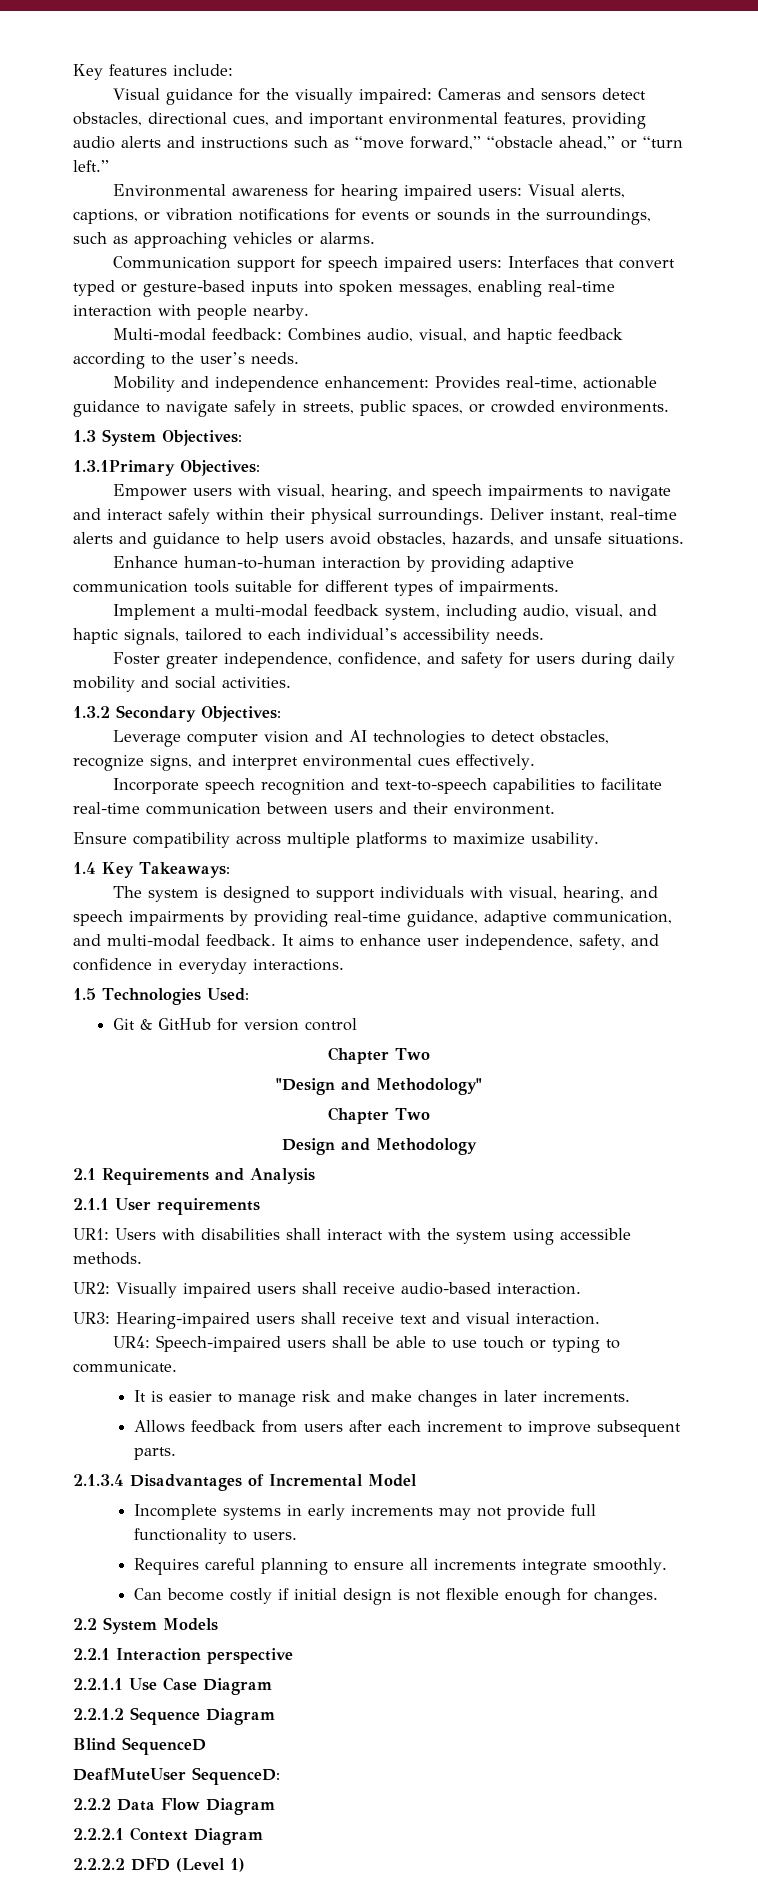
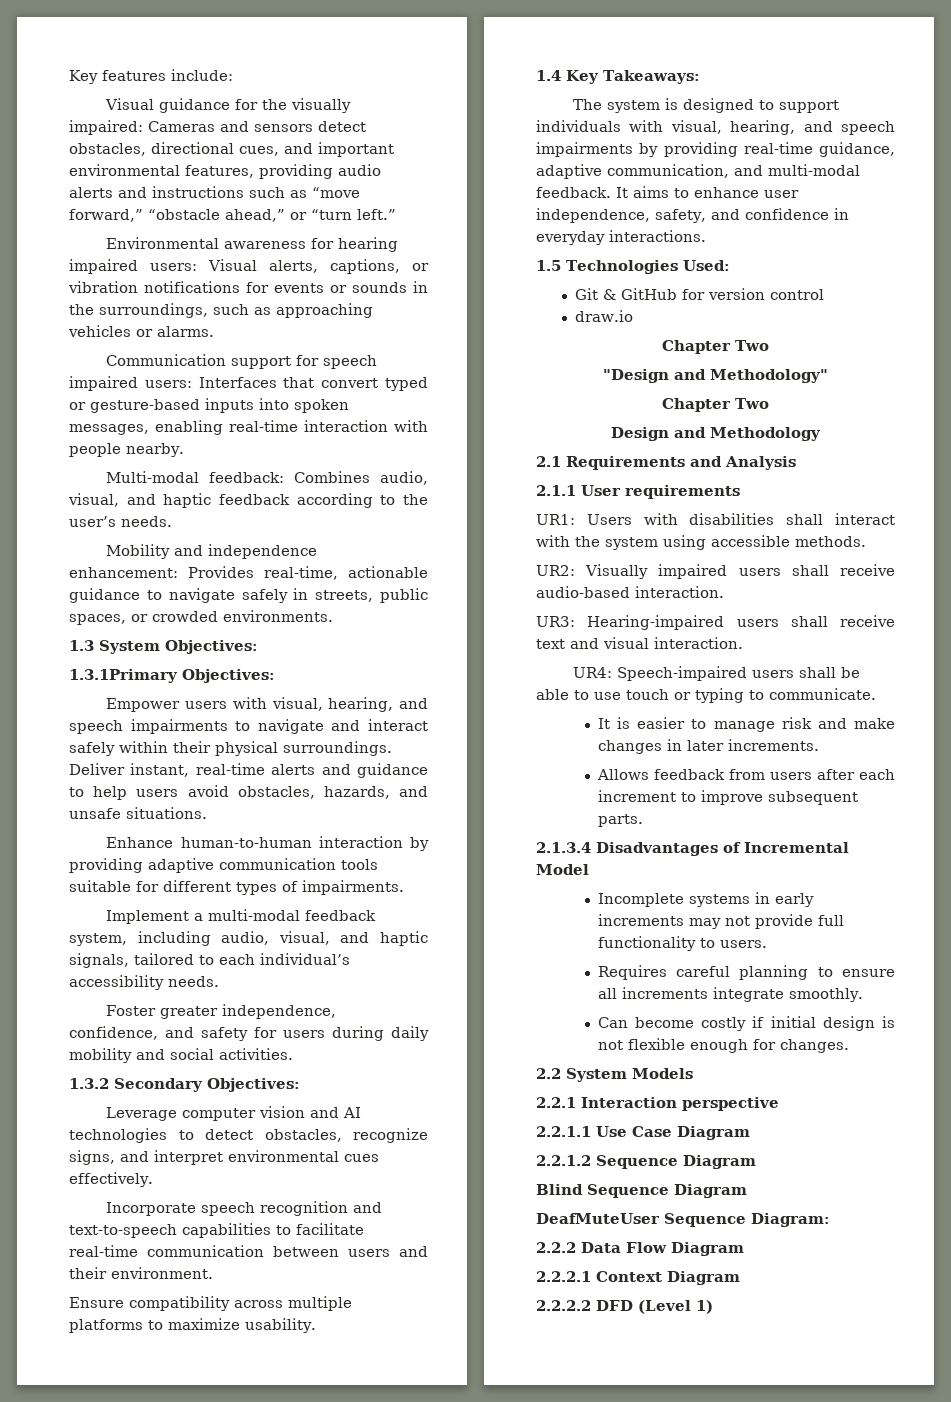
+ draw.io
- Blind SequenceD
+ Blind Sequence Diagram
- DeafMuteUser SequenceD:
+ DeafMuteUser Sequence Diagram:

